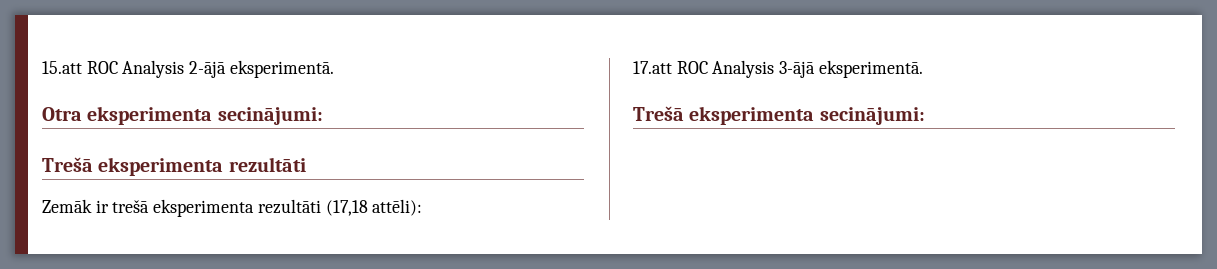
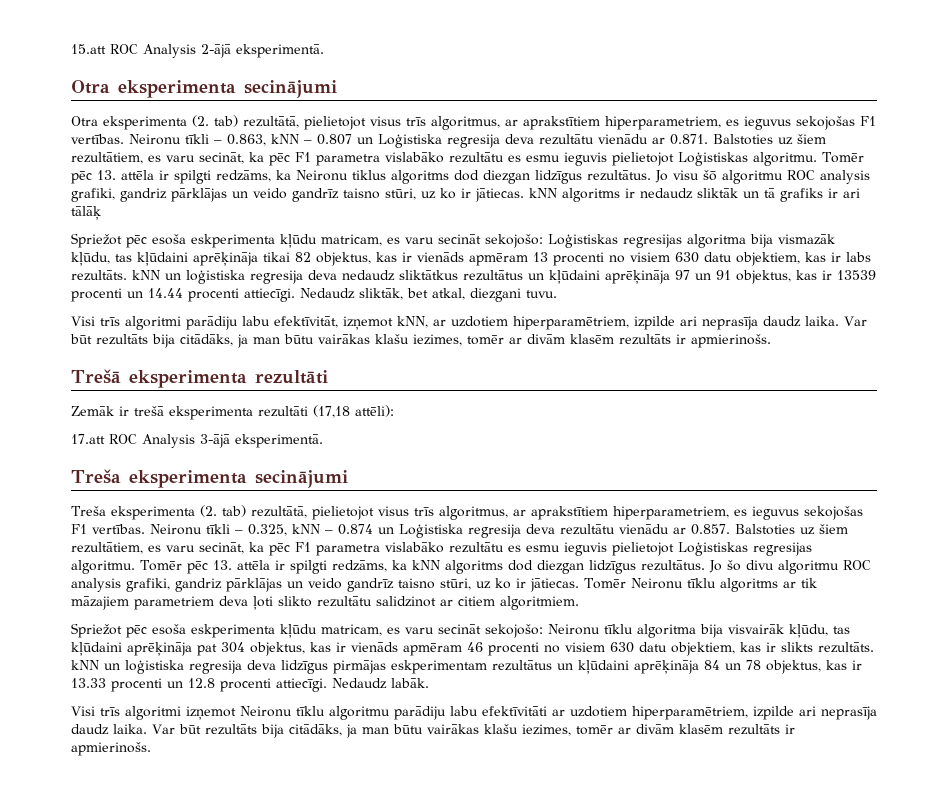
- Otra eksperimenta secinājumi:
+ Otra eksperimenta secinājumi
+ Otra eksperimenta (2. tab) rezultātā, pielietojot visus trīs algoritmus, ar aprakstītiem hiperparametriem, es ieguvus sekojošas F1 vertības. Neironu tīkli – 0.863, kNN – 0.807 un Loģistiska regresija deva rezultātu vienādu ar 0.871. Balstoties uz šiem rezultātiem, es varu secināt, ka pēc F1 parametra vislabāko rezultātu es esmu ieguvis pielietojot Loģistiskas algoritmu. Tomēr pēc 13. attēla ir spilgti redzāms, ka Neironu tiklus algoritms dod diezgan lidzīgus rezultātus. Jo visu šō algoritmu ROC analysis grafiki, gandriz pārklājas un veido gandrīz taisno stūri, uz ko ir jātiecas. kNN algoritms ir nedaudz sliktāk un tā grafiks ir ari tālāķ
+ Spriežot pēc esoša eskperimenta kļūdu matricam, es varu secināt sekojošo: Loģistiskas regresijas algoritma bija vismazāk kļūdu, tas kļūdaini aprēķināja tikai 82 objektus, kas ir vienāds apmēram 13 procenti no visiem 630 datu objektiem, kas ir labs rezultāts. kNN un loģistiska regresija deva nedaudz sliktātkus rezultātus un kļūdaini aprēķināja 97 un 91 objektus, kas ir 13539 procenti un 14.44 procenti attiecīgi. Nedaudz sliktāk, bet atkal, diezgani tuvu.
+ Visi trīs algoritmi parādiju labu efektīvitāt, izņemot kNN, ar uzdotiem hiperparamētriem, izpilde ari neprasīja daudz laika. Var būt rezultāts bija citādāks, ja man būtu vairākas klašu iezimes, tomēr ar divām klasēm rezultāts ir apmierinošs.
- Trešā eksperimenta secinājumi:
+ Treša eksperimenta secinājumi
+ Treša eksperimenta (2. tab) rezultātā, pielietojot visus trīs algoritmus, ar aprakstītiem hiperparametriem, es ieguvus sekojošas F1 vertības. Neironu tīkli – 0.325, kNN – 0.874 un Loģistiska regresija deva rezultātu vienādu ar 0.857. Balstoties uz šiem rezultātiem, es varu secināt, ka pēc F1 parametra vislabāko rezultātu es esmu ieguvis pielietojot Loģistiskas regresijas algoritmu. Tomēr pēc 13. attēla ir spilgti redzāms, ka kNN algoritms dod diezgan lidzīgus rezultātus. Jo šo divu algoritmu ROC analysis grafiki, gandriz pārklājas un veido gandrīz taisno stūri, uz ko ir jātiecas. Tomēr Neironu tīklu algoritms ar tik māzajiem parametriem deva ļoti slikto rezultātu salidzinot ar citiem algoritmiem.
+ Spriežot pēc esoša eskperimenta kļūdu matricam, es varu secināt sekojošo: Neironu tīklu algoritma bija visvairāk kļūdu, tas kļūdaini aprēķināja pat 304 objektus, kas ir vienāds apmēram 46 procenti no visiem 630 datu objektiem, kas ir slikts rezultāts. kNN un loģistiska regresija deva lidzīgus pirmājas eskperimentam rezultātus un kļūdaini aprēķināja 84 un 78 objektus, kas ir 13.33 procenti un 12.8 procenti attiecīgi. Nedaudz labāk.
+ Visi trīs algoritmi izņemot Neironu tīklu algoritmu parādiju labu efektīvitāti ar uzdotiem hiperparamētriem, izpilde ari neprasīja daudz laika. Var būt rezultāts bija citādāks, ja man būtu vairākas klašu iezimes, tomēr ar divām klasēm rezultāts ir apmierinošs.

